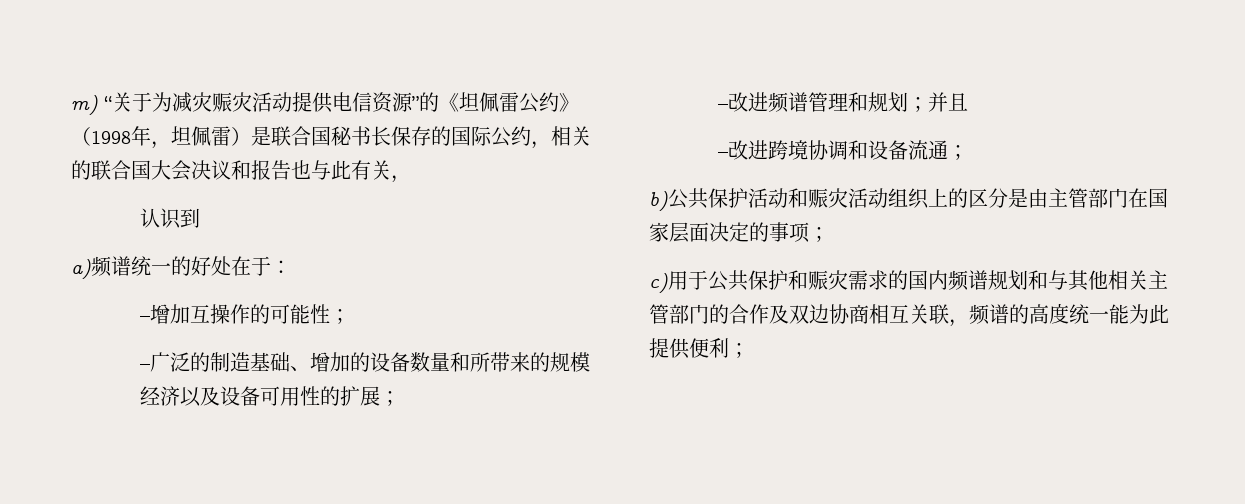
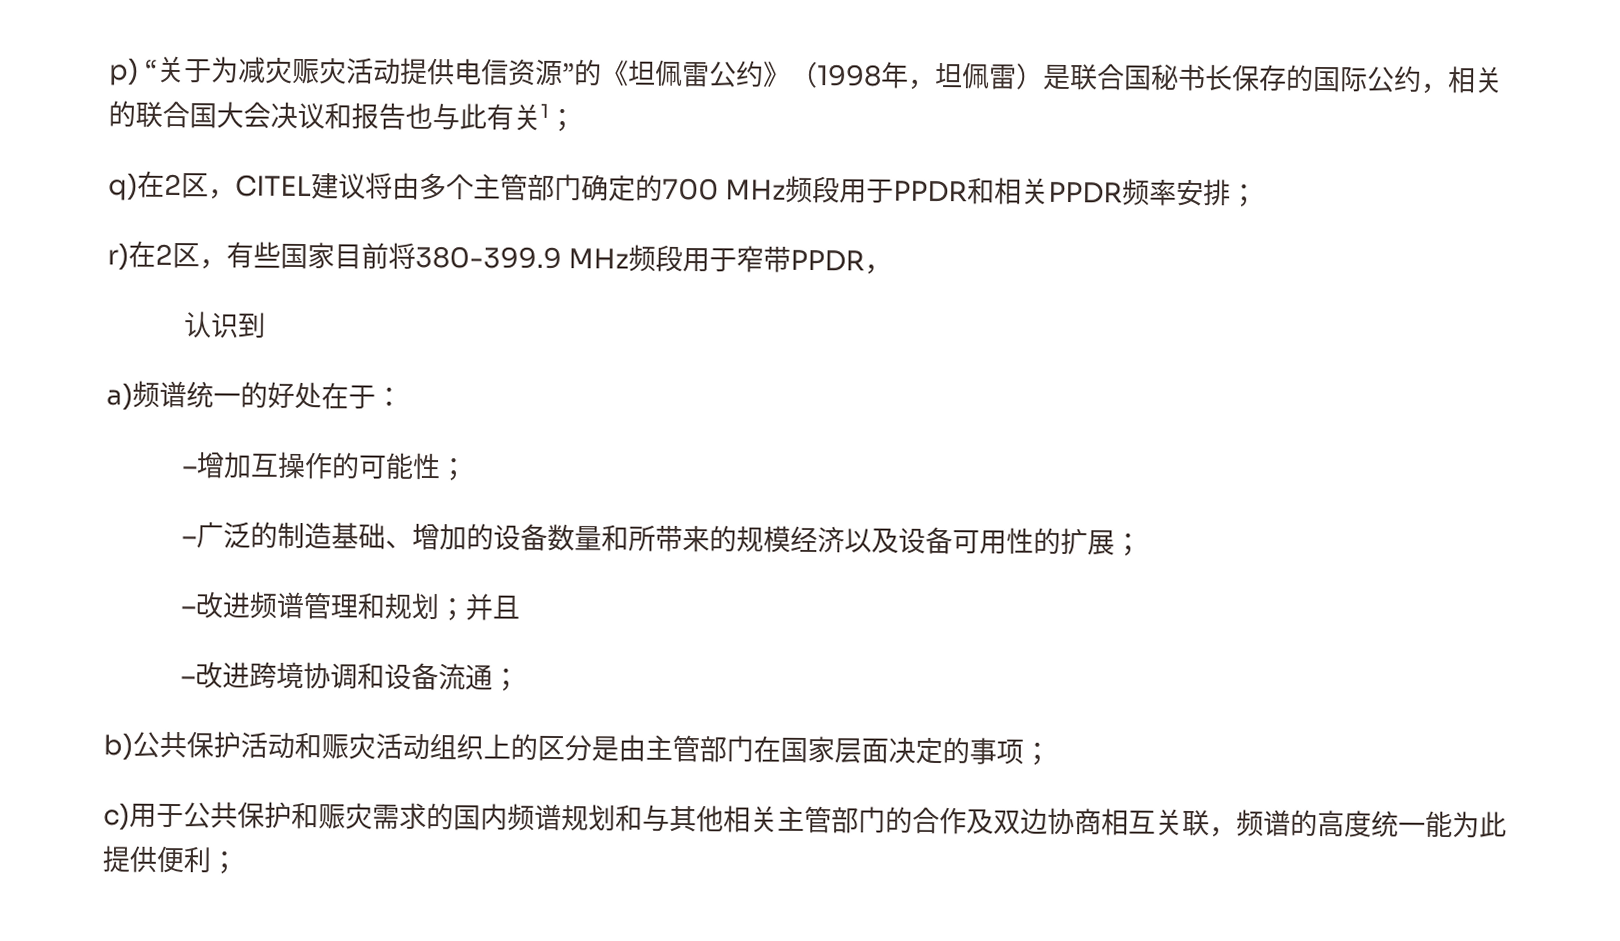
- m) “关于为减灾赈灾活动提供电信资源”的《坦佩雷公约》（1998年，坦佩雷）是联合国秘书长保存的国际公约，相关的联合国大会决议和报告也与此有关，
+ p) “关于为减灾赈灾活动提供电信资源”的《坦佩雷公约》（1998年，坦佩雷）是联合国秘书长保存的国际公约，相关的联合国大会决议和报告也与此有关1；
+ q)在2区，CITEL建议将由多个主管部门确定的700 MHz频段用于PPDR和相关PPDR频率安排；
+ r)在2区，有些国家目前将380-399.9 MHz频段用于窄带PPDR，

